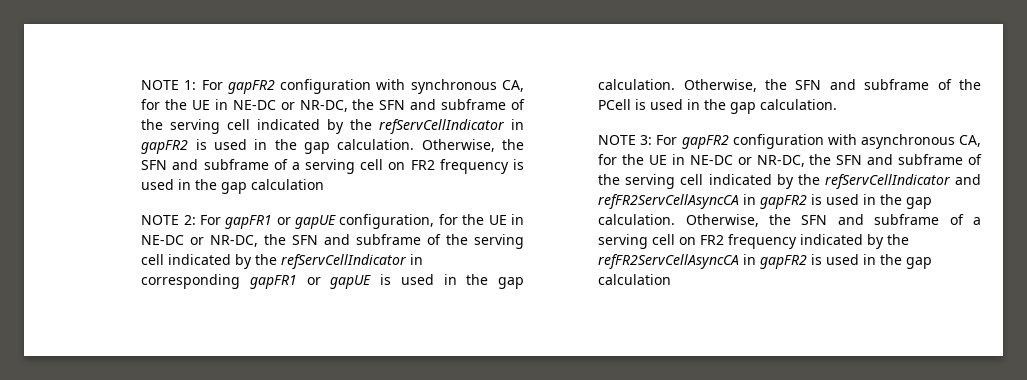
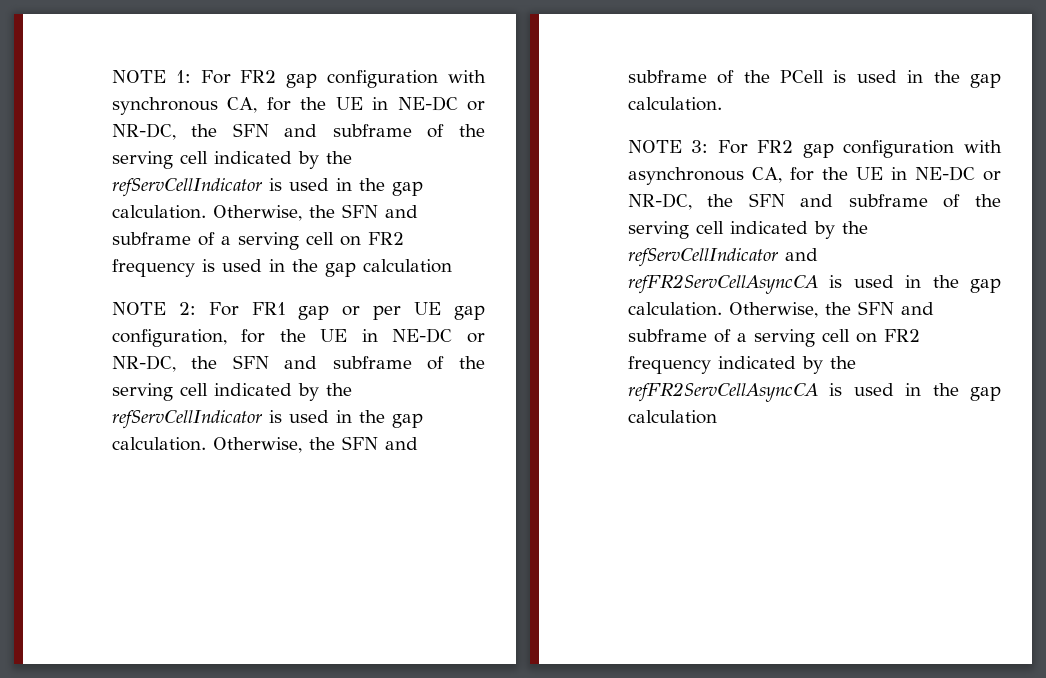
- NOTE 1: For gapFR2 configuration with synchronous CA, for the UE in NE-DC or NR-DC, the SFN and subframe of the serving cell indicated by the refServCellIndicator in gapFR2 is used in the gap calculation.
+ NOTE 1: For FR2 gap configuration with synchronous CA, for the UE in NE-DC or NR-DC, the SFN and subframe of the serving cell indicated by the refServCellIndicator is used in the gap calculation.
- NOTE 2: For gapFR1 or gapUE configuration, for the UE in NE-DC or NR-DC, the SFN and subframe of the serving cell indicated by the refServCellIndicator in corresponding gapFR1 or gapUE is used in the gap calculation.
+ NOTE 2: For FR1 gap or per UE gap configuration, for the UE in NE-DC or NR-DC, the SFN and subframe of the serving cell indicated by the refServCellIndicator is used in the gap calculation.
- NOTE 3: For gapFR2 configuration with asynchronous CA, for the UE in NE-DC or NR-DC, the SFN and subframe of the serving cell indicated by the refServCellIndicator and refFR2ServCellAsyncCA in gapFR2 is used in the gap calculation.
+ NOTE 3: For FR2 gap configuration with asynchronous CA, for the UE in NE-DC or NR-DC, the SFN and subframe of the serving cell indicated by the refServCellIndicator and refFR2ServCellAsyncCA is used in the gap calculation.
- Otherwise, the SFN and subframe of a serving cell on FR2 frequency indicated by the refFR2ServCellAsyncCA in gapFR2 is used in the gap calculation
+ Otherwise, the SFN and subframe of a serving cell on FR2 frequency indicated by the refFR2ServCellAsyncCA is used in the gap calculation

